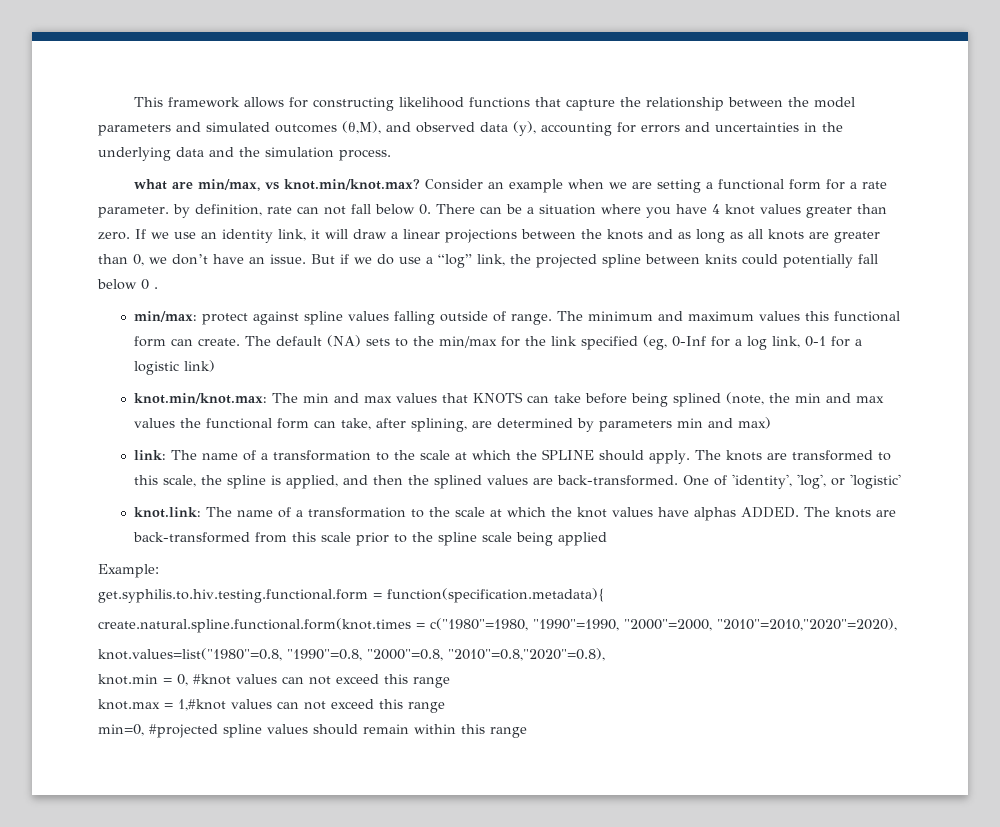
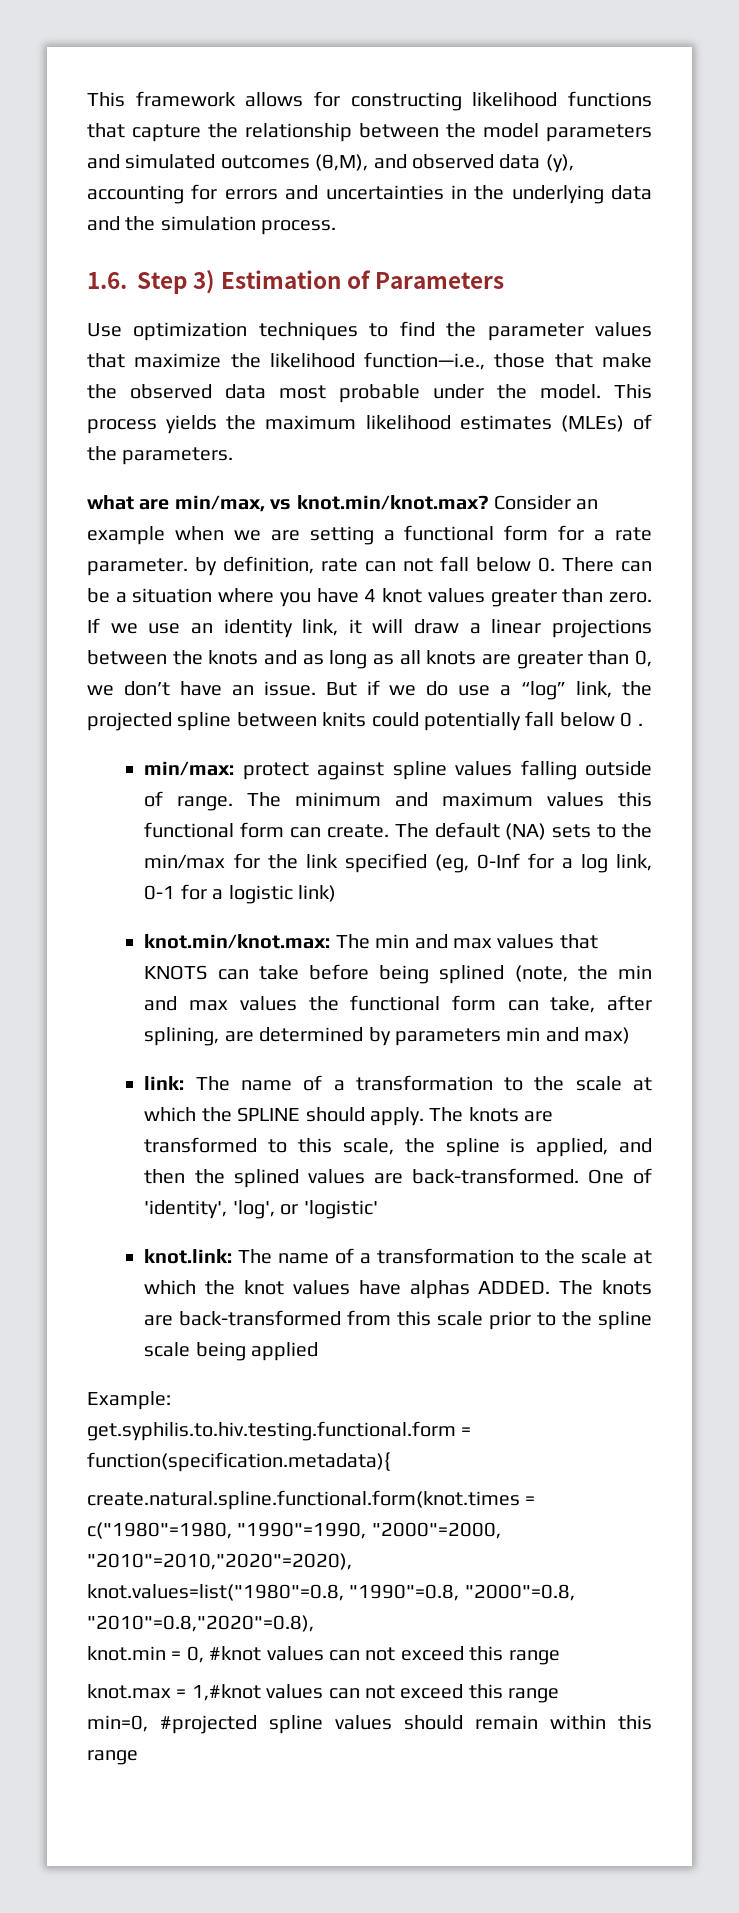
+ 1.6. Step 3) Estimation of Parameters
+ Use optimization techniques to find the parameter values that maximize the likelihood function—i.e., those that make the observed data most probable under the model. This process yields the maximum likelihood estimates (MLEs) of the parameters.

